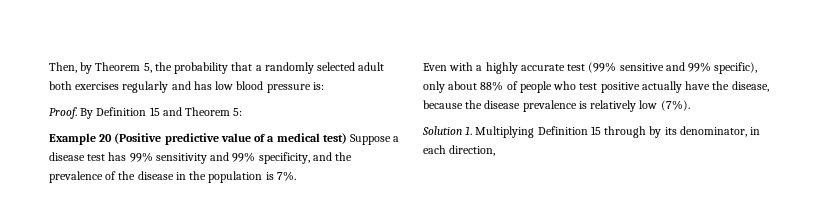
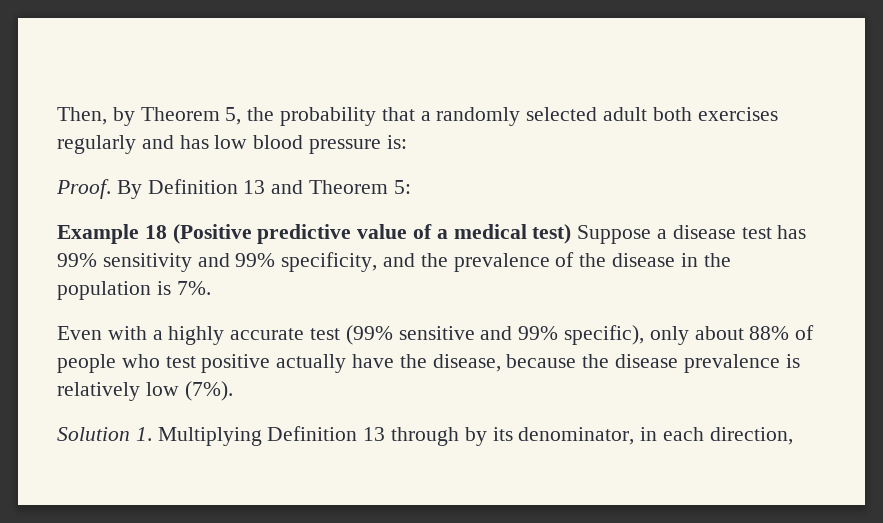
- By Definition 15 and Theorem 5:
+ By Definition 13 and Theorem 5:
- Example 20 (Positive predictive value of a medical test) Suppose a disease test has 99% sensitivity and 99% specificity, and the prevalence of the disease in the population is 7%.
+ Example 18 (Positive predictive value of a medical test) Suppose a disease test has 99% sensitivity and 99% specificity, and the prevalence of the disease in the population is 7%.
- Solution 1. Multiplying Definition 15 through by its denominator, in each direction,
+ Solution 1. Multiplying Definition 13 through by its denominator, in each direction,

